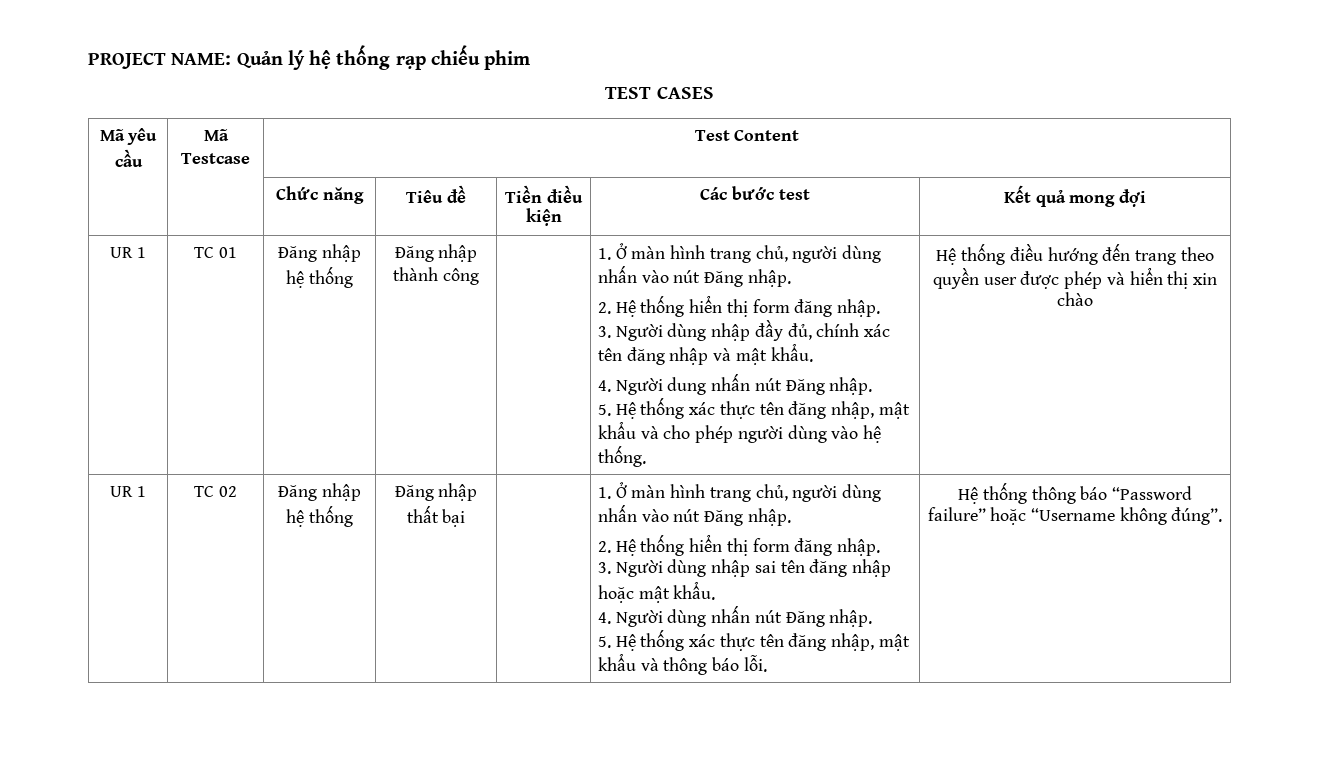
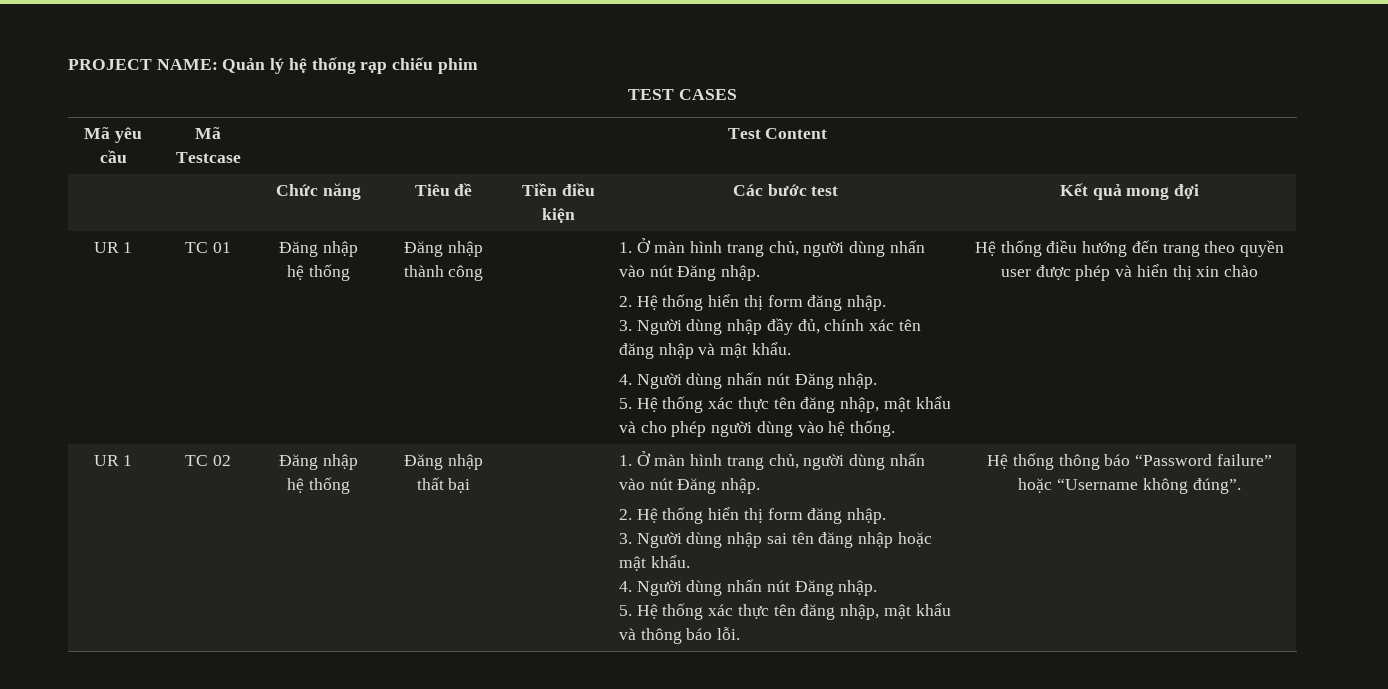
  3. Người dùng nhập đầy đủ, chính xác tên đăng nhập và mật khẩu.
- 4. Người dung nhấn nút Đăng nhập.
+ 4. Người dùng nhấn nút Đăng nhập.

